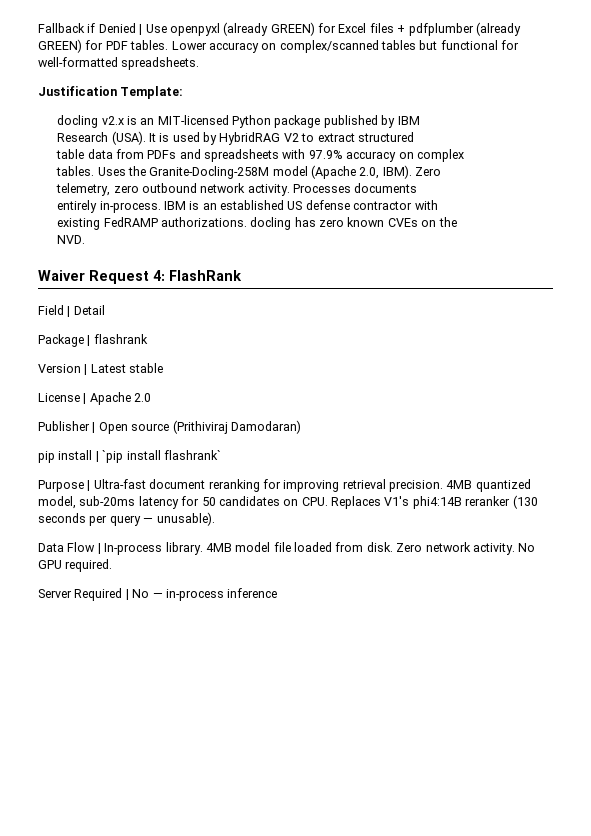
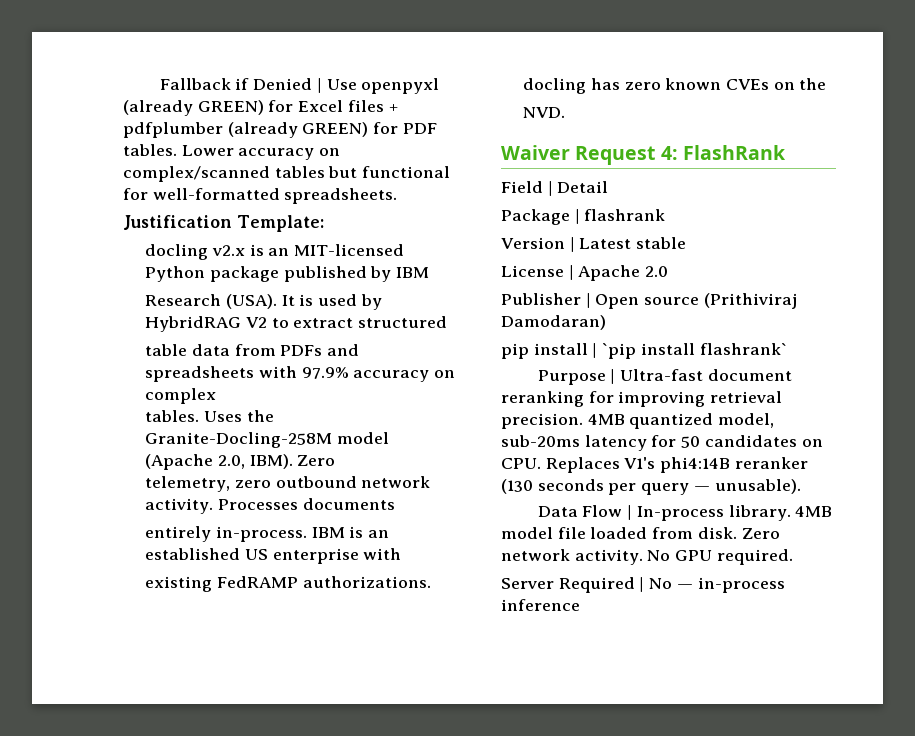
- IBM is an established US defense contractor with
+ IBM is an established US enterprise with

